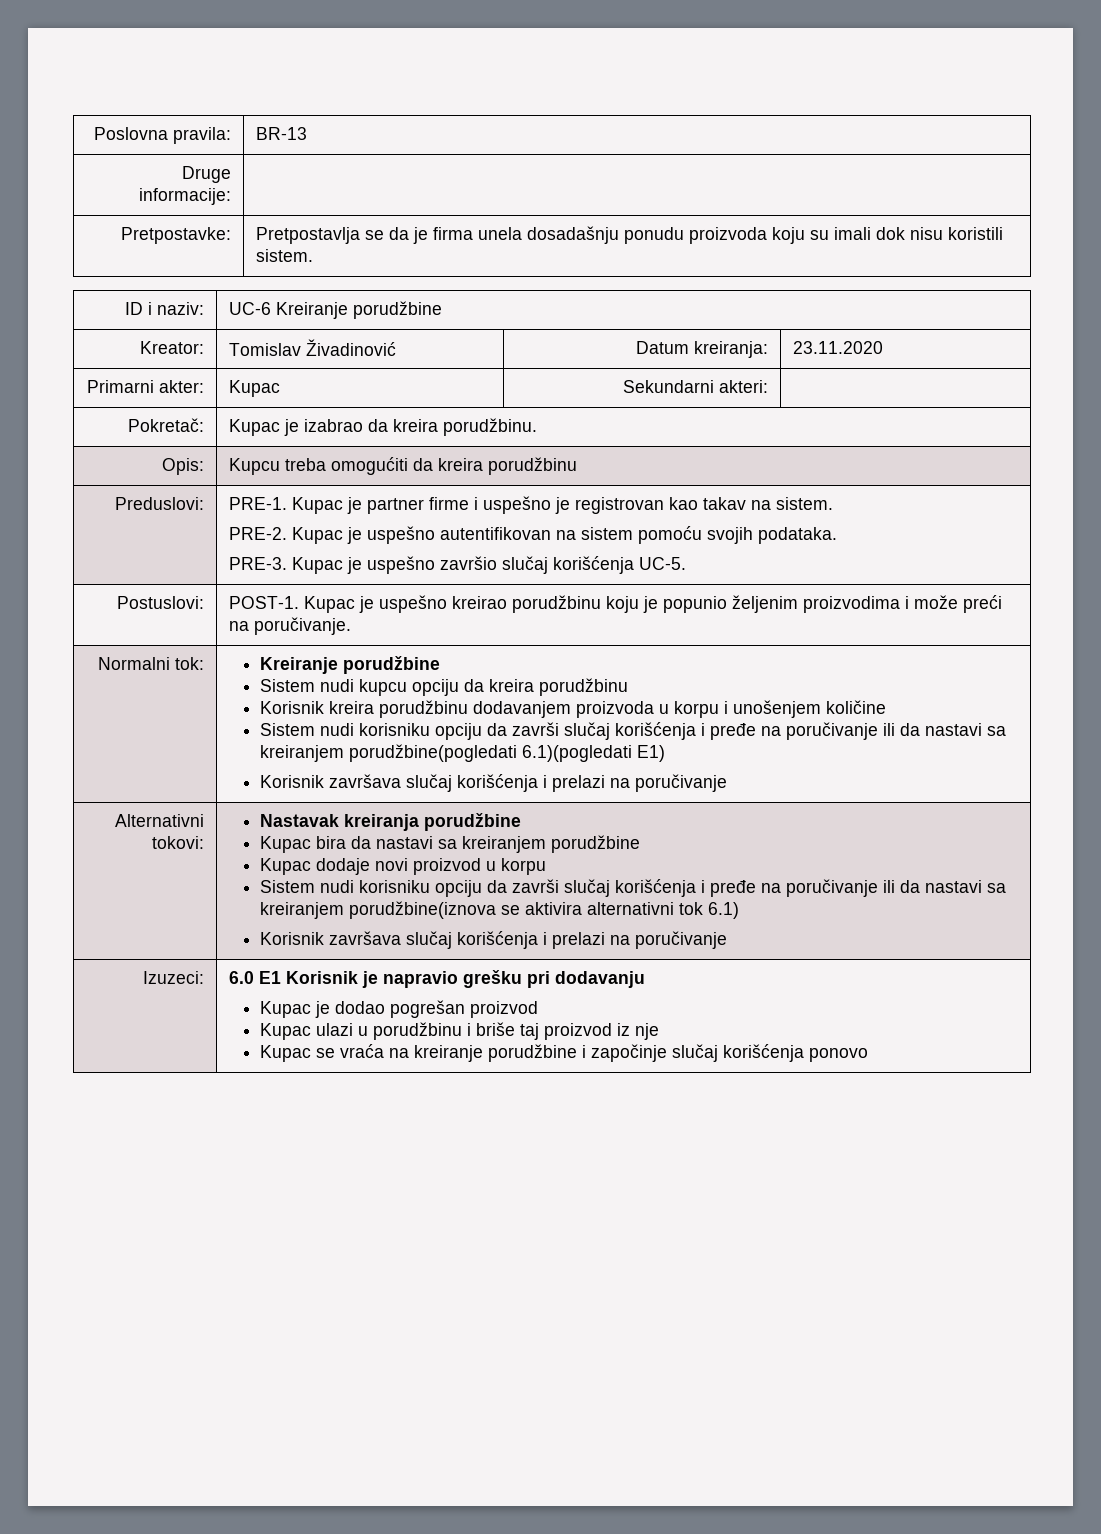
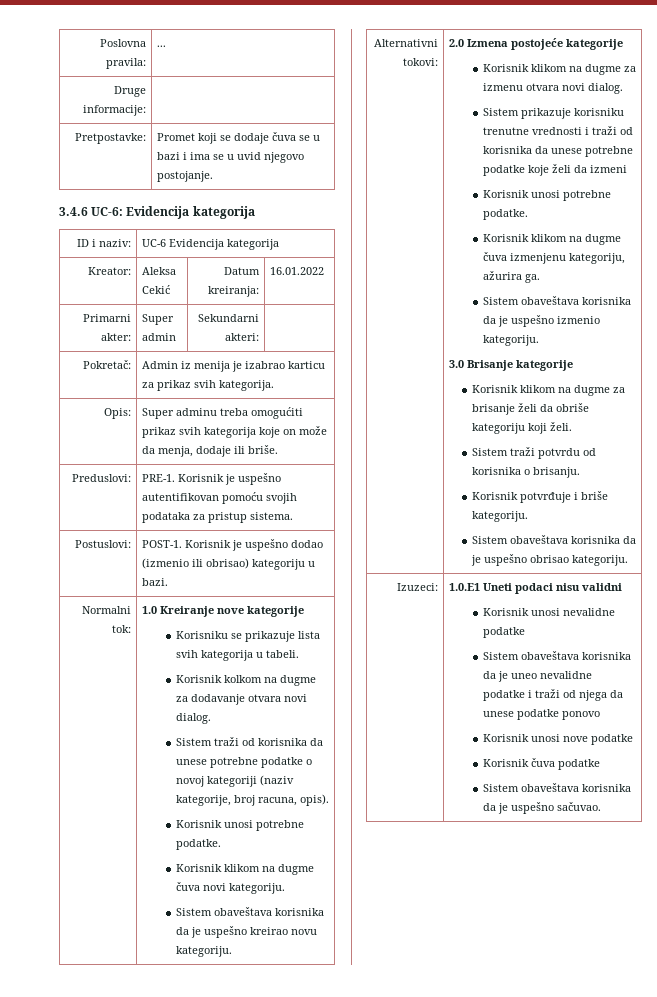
- Poslovna pravila: | BR-13
+ Poslovna pravila: | ...
- Pretpostavke: | Pretpostavlja se da je firma unela dosadašnju ponudu proizvoda koju su imali dok nisu koristili sistem.
+ Pretpostavke: | Promet koji se dodaje čuva se u bazi i ima se u uvid njegovo postojanje.
+ 3.4.6 UC-6: Evidencija kategorija
- ID i naziv: | UC-6 Kreiranje porudžbine
+ ID i naziv: | UC-6 Evidencija kategorija
- Kreator: | Tomislav Živadinović | Datum kreiranja: | 23.11.2020
+ Kreator: | Aleksa Cekić | Datum kreiranja: | 16.01.2022
- Primarni akter: | Kupac | Sekundarni akteri: |
+ Primarni akter: | Super admin | Sekundarni akteri: |
- Pokretač: | Kupac je izabrao da kreira porudžbinu.
- Opis: | Kupcu treba omogućiti da kreira porudžbinu
- Preduslovi: | PRE-1. Kupac je partner firme i uspešno je registrovan kao takav na sistem.
- PRE-2. Kupac je uspešno autentifikovan na sistem pomoću svojih podataka.
- PRE-3. Kupac je uspešno završio slučaj korišćenja UC-5.
+ Pokretač: | Admin iz menija je izabrao karticu za prikaz svih kategorija.
+ Opis: | Super adminu treba omogućiti prikaz svih kategorija koje on može da menja, dodaje ili briše.
+ Preduslovi: | PRE-1. Korisnik je uspešno autentifikovan pomoću svojih podataka za pristup sistema.
- Postuslovi: | POST-1. Kupac je uspešno kreirao porudžbinu koju je popunio željenim proizvodima i može preći na poručivanje.
- Normalni tok: | Kreiranje porudžbine
- Sistem nudi kupcu opciju da kreira porudžbinu
- Korisnik kreira porudžbinu dodavanjem proizvoda u korpu i unošenjem količine
- Sistem nudi korisniku opciju da završi slučaj korišćenja i pređe na poručivanje ili da nastavi sa kreiranjem porudžbine(pogledati 6.1)(pogledati E1)
- Korisnik završava slučaj korišćenja i prelazi na poručivanje
- Alternativni tokovi: | Nastavak kreiranja porudžbine
- Kupac bira da nastavi sa kreiranjem porudžbine
- Kupac dodaje novi proizvod u korpu
- Sistem nudi korisniku opciju da završi slučaj korišćenja i pređe na poručivanje ili da nastavi sa kreiranjem porudžbine(iznova se aktivira alternativni tok 6.1)
- Korisnik završava slučaj korišćenja i prelazi na poručivanje
- Izuzeci: | 6.0 E1 Korisnik je napravio grešku pri dodavanju
- Kupac je dodao pogrešan proizvod
- Kupac ulazi u porudžbinu i briše taj proizvod iz nje
- Kupac se vraća na kreiranje porudžbine i započinje slučaj korišćenja ponovo
+ Postuslovi: | POST-1. Korisnik je uspešno dodao (izmenio ili obrisao) kategoriju u bazi.
+ Normalni tok: | 1.0 Kreiranje nove kategorije
+ Korisniku se prikazuje lista svih kategorija u tabeli.
+ Korisnik kolkom na dugme za dodavanje otvara novi dialog.
+ Sistem traži od korisnika da unese potrebne podatke o novoj kategoriji (naziv kategorije, broj racuna, opis).
+ Korisnik unosi potrebne podatke.
+ Korisnik klikom na dugme čuva novi kategoriju.
+ Sistem obaveštava korisnika da je uspešno kreirao novu kategoriju.
+ Alternativni tokovi: | 2.0 Izmena postojeće kategorije
+ Korisnik klikom na dugme za izmenu otvara novi dialog.
+ Sistem prikazuje korisniku trenutne vrednosti i traži od korisnika da unese potrebne podatke koje želi da izmeni
+ Korisnik unosi potrebne podatke.
+ Korisnik klikom na dugme čuva izmenjenu kategoriju, ažurira ga.
+ Sistem obaveštava korisnika da je uspešno izmenio kategoriju.
+ 3.0 Brisanje kategorije
+ Korisnik klikom na dugme za brisanje želi da obriše kategoriju koji želi.
+ Sistem traži potvrdu od korisnika o brisanju.
+ Korisnik potvrđuje i briše kategoriju.
+ Sistem obaveštava korisnika da je uspešno obrisao kategoriju.
+ Izuzeci: | 1.0.E1 Uneti podaci nisu validni
+ Korisnik unosi nevalidne podatke
+ Sistem obaveštava korisnika da je uneo nevalidne podatke i traži od njega da unese podatke ponovo
+ Korisnik unosi nove podatke
+ Korisnik čuva podatke
+ Sistem obaveštava korisnika da je uspešno sačuvao.

